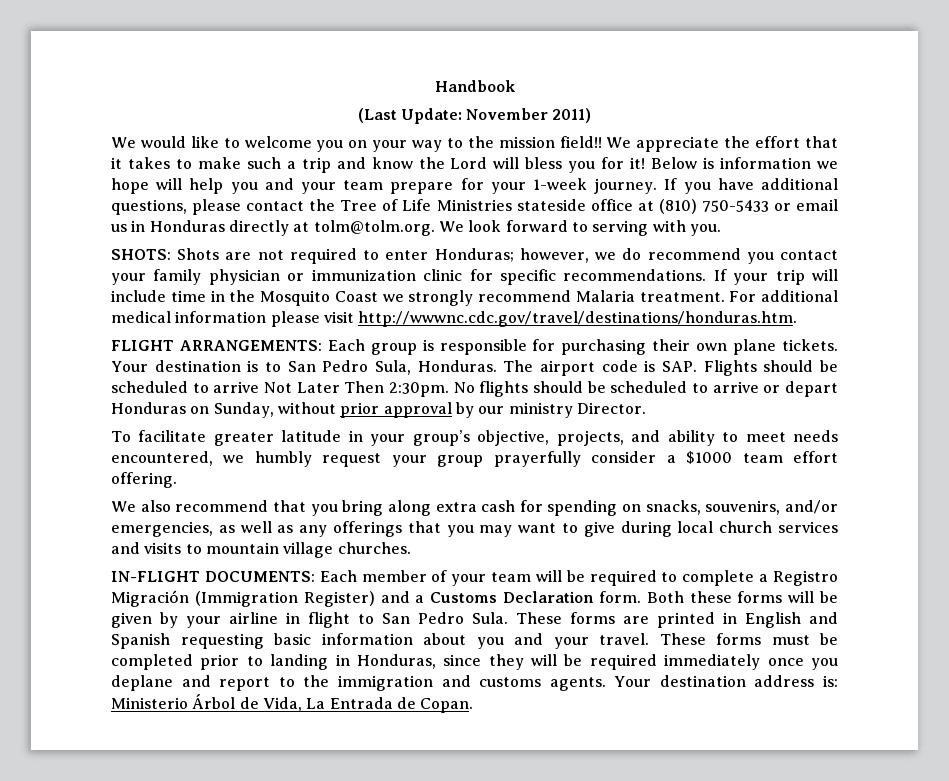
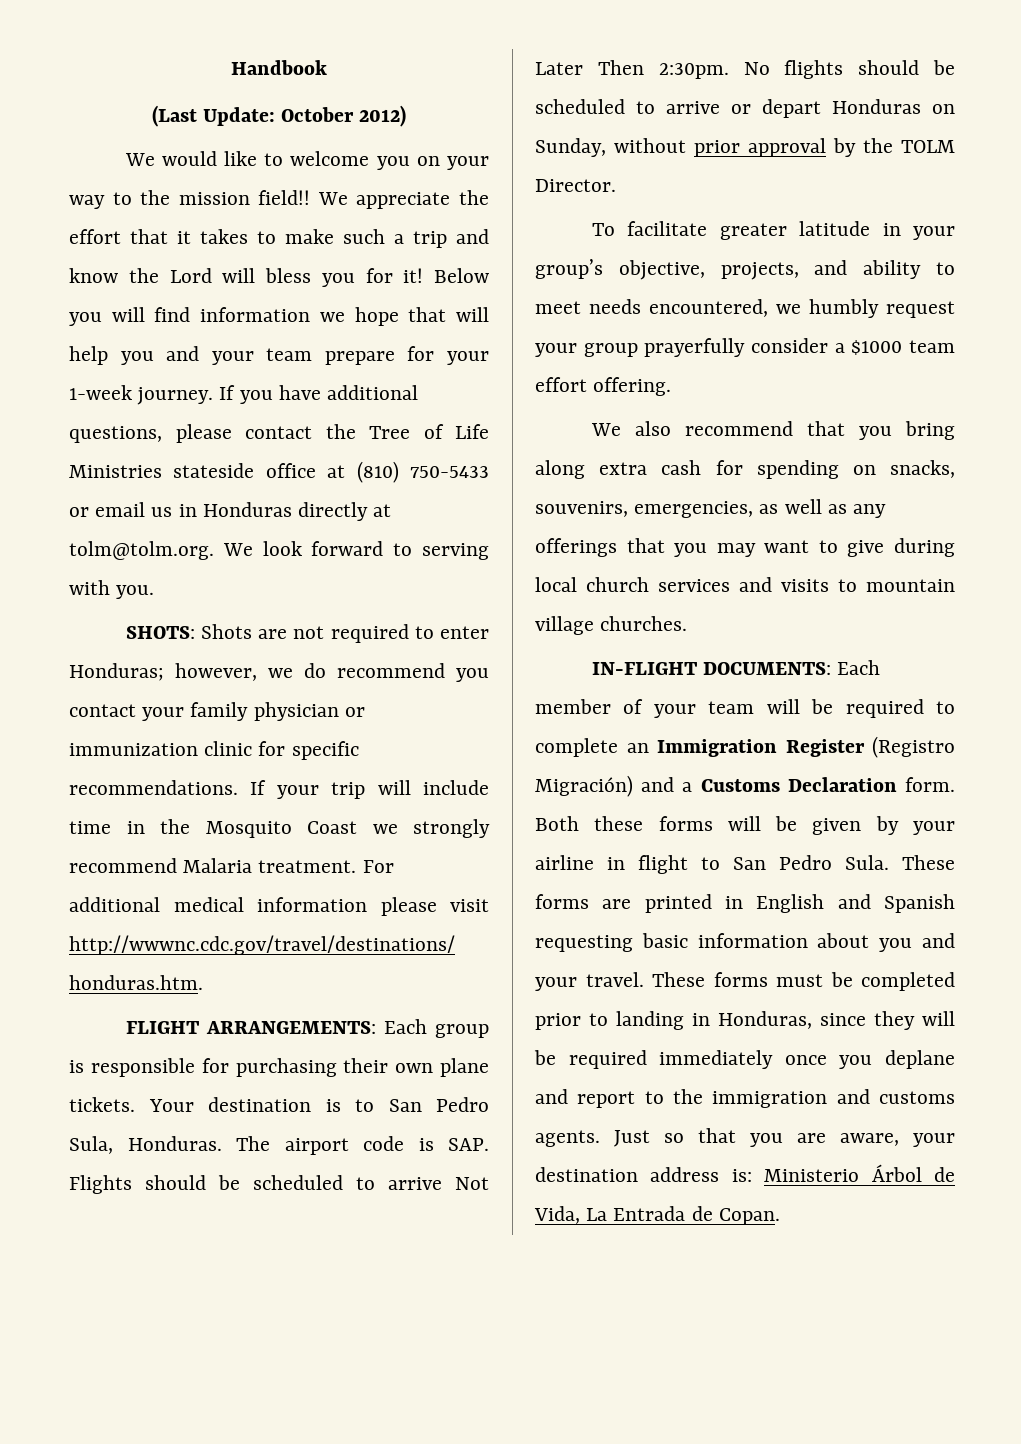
- (Last Update: November 2011)
+ (Last Update: October 2012)
- Below is information we hope will help you and your team prepare for your 1-week journey.
+ Below you will find information we hope that will help you and your team prepare for your 1-week journey.
- No flights should be scheduled to arrive or depart Honduras on Sunday, without prior approval by our ministry Director.
+ No flights should be scheduled to arrive or depart Honduras on Sunday, without prior approval by the TOLM Director.
- We also recommend that you bring along extra cash for spending on snacks, souvenirs, and/or emergencies, as well as any offerings that you may want to give during local church services and visits to mountain village churches.
+ We also recommend that you bring along extra cash for spending on snacks, souvenirs, emergencies, as well as any offerings that you may want to give during local church services and visits to mountain village churches.
- IN-FLIGHT DOCUMENTS: Each member of your team will be required to complete a Registro Migración (Immigration Register) and a Customs Declaration form.
+ IN-FLIGHT DOCUMENTS: Each member of your team will be required to complete an Immigration Register (Registro Migración) and a Customs Declaration form.
- Your destination address is: Ministerio Árbol de Vida, La Entrada de Copan.
+ Just so that you are aware, your destination address is: Ministerio Árbol de Vida, La Entrada de Copan.

